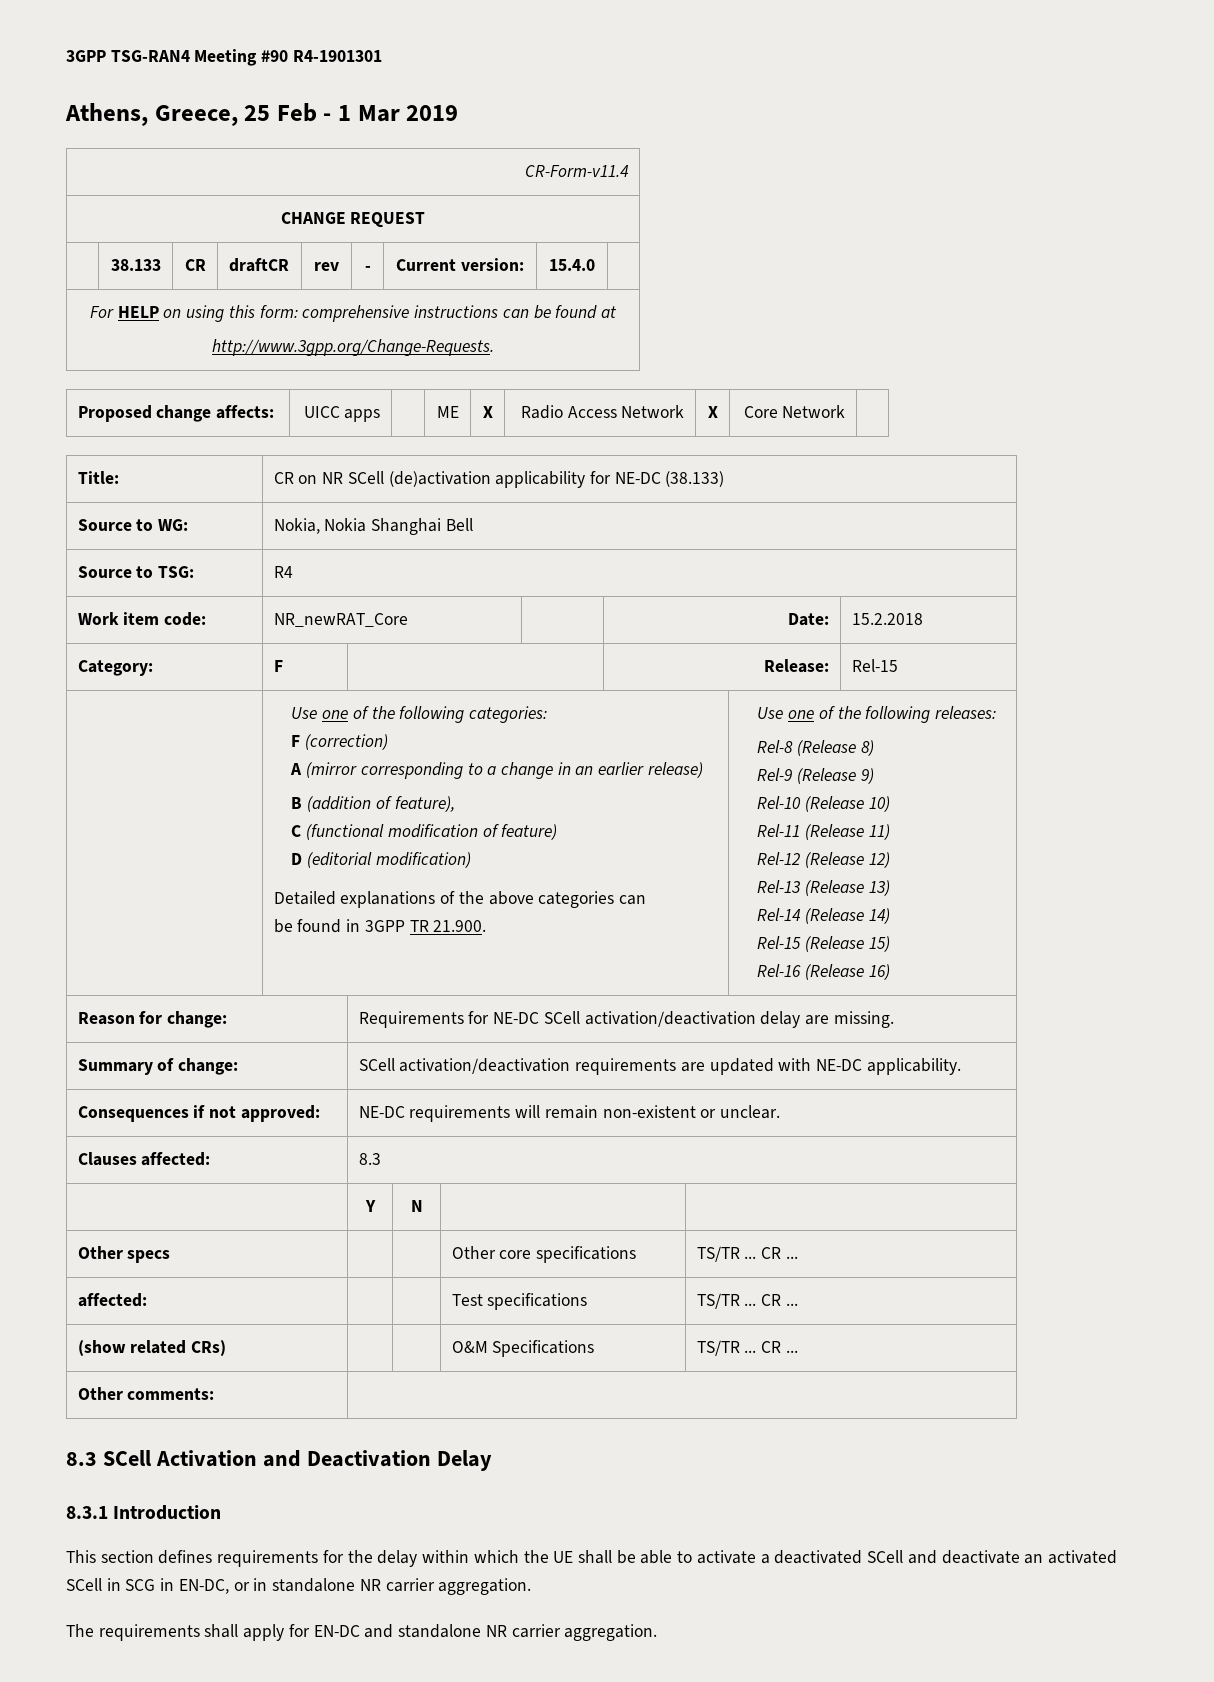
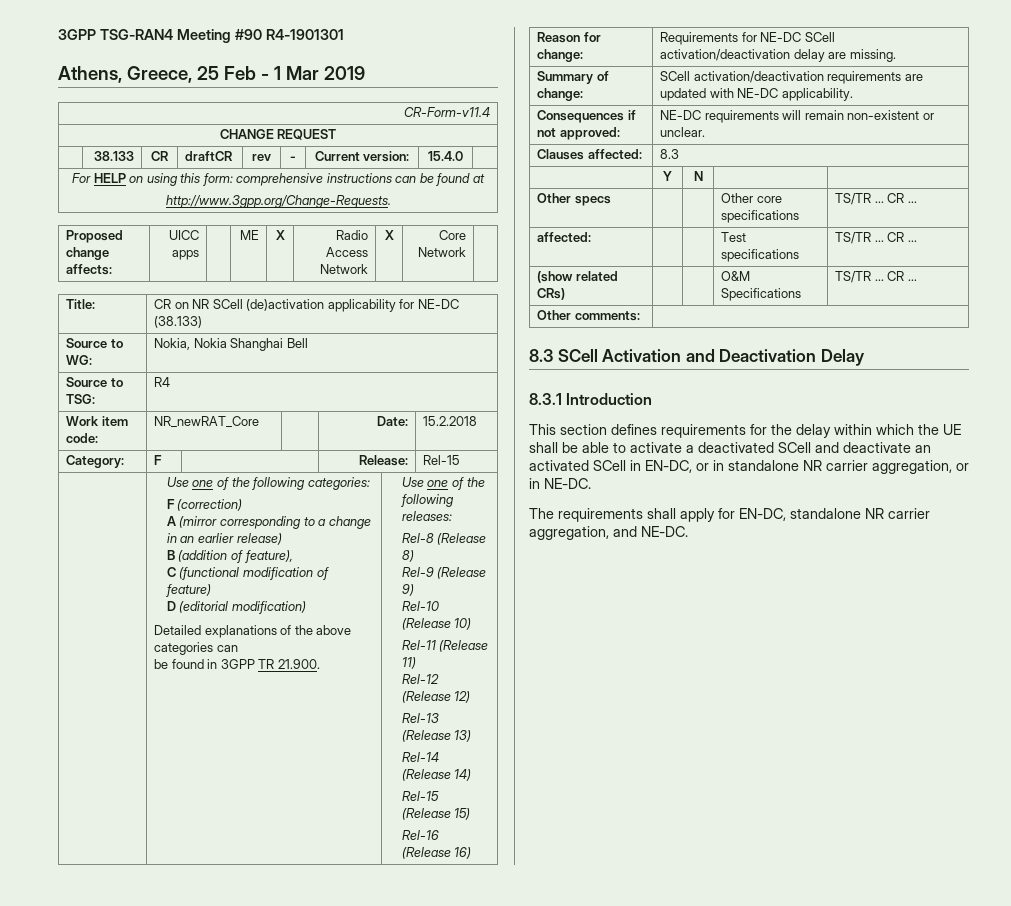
- This section defines requirements for the delay within which the UE shall be able to activate a deactivated SCell and deactivate an activated SCell in SCG in EN-DC, or in standalone NR carrier aggregation.
+ This section defines requirements for the delay within which the UE shall be able to activate a deactivated SCell and deactivate an activated SCell in EN-DC, or in standalone NR carrier aggregation, or in NE-DC.
- The requirements shall apply for EN-DC and standalone NR carrier aggregation.
+ The requirements shall apply for EN-DC, standalone NR carrier aggregation, and NE-DC.

